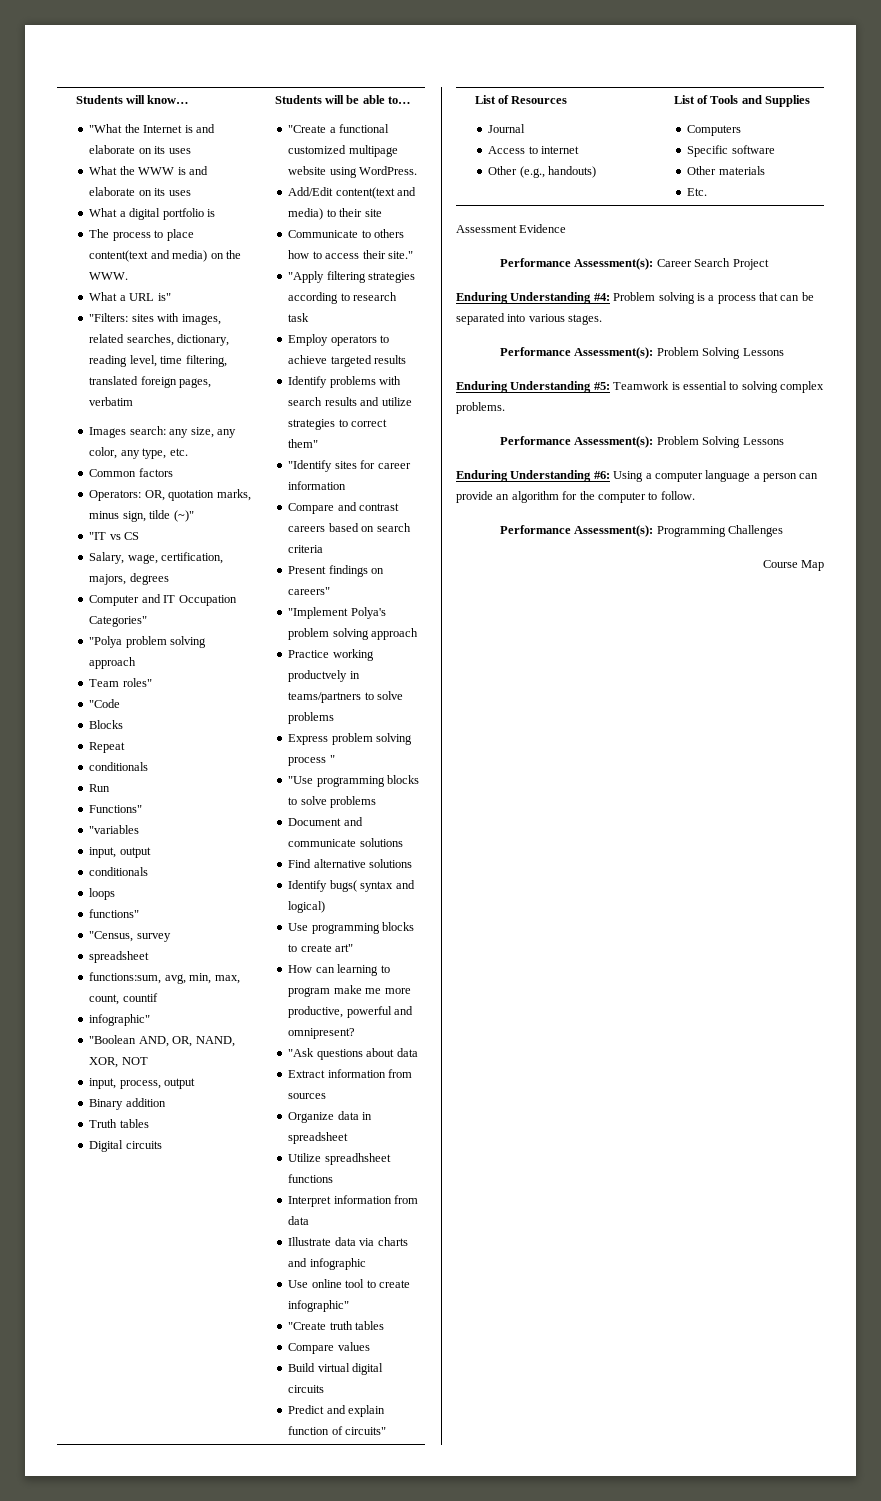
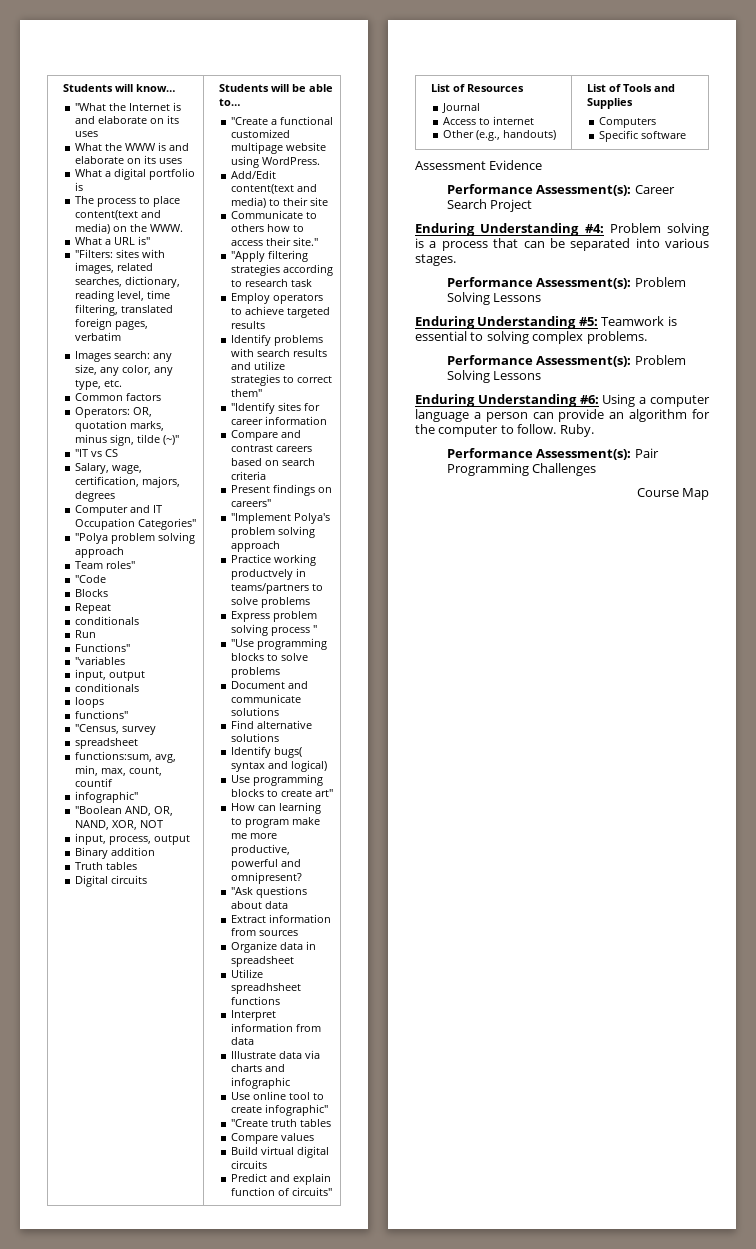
  List of Resources
  Journal
  Access to internet
  Other (e.g., handouts) | List of Tools and Supplies
  Computers
  Specific software
- Other materials
- Etc.
- Enduring Understanding #6: Using a computer language a person can provide an algorithm for the computer to follow.
- Performance Assessment(s): Programming Challenges
+ Enduring Understanding #6: Using a computer language a person can provide an algorithm for the computer to follow. Ruby.
+ Performance Assessment(s): Pair Programming Challenges

